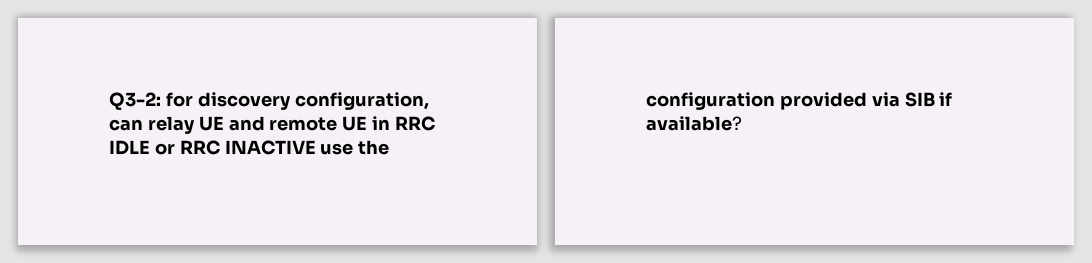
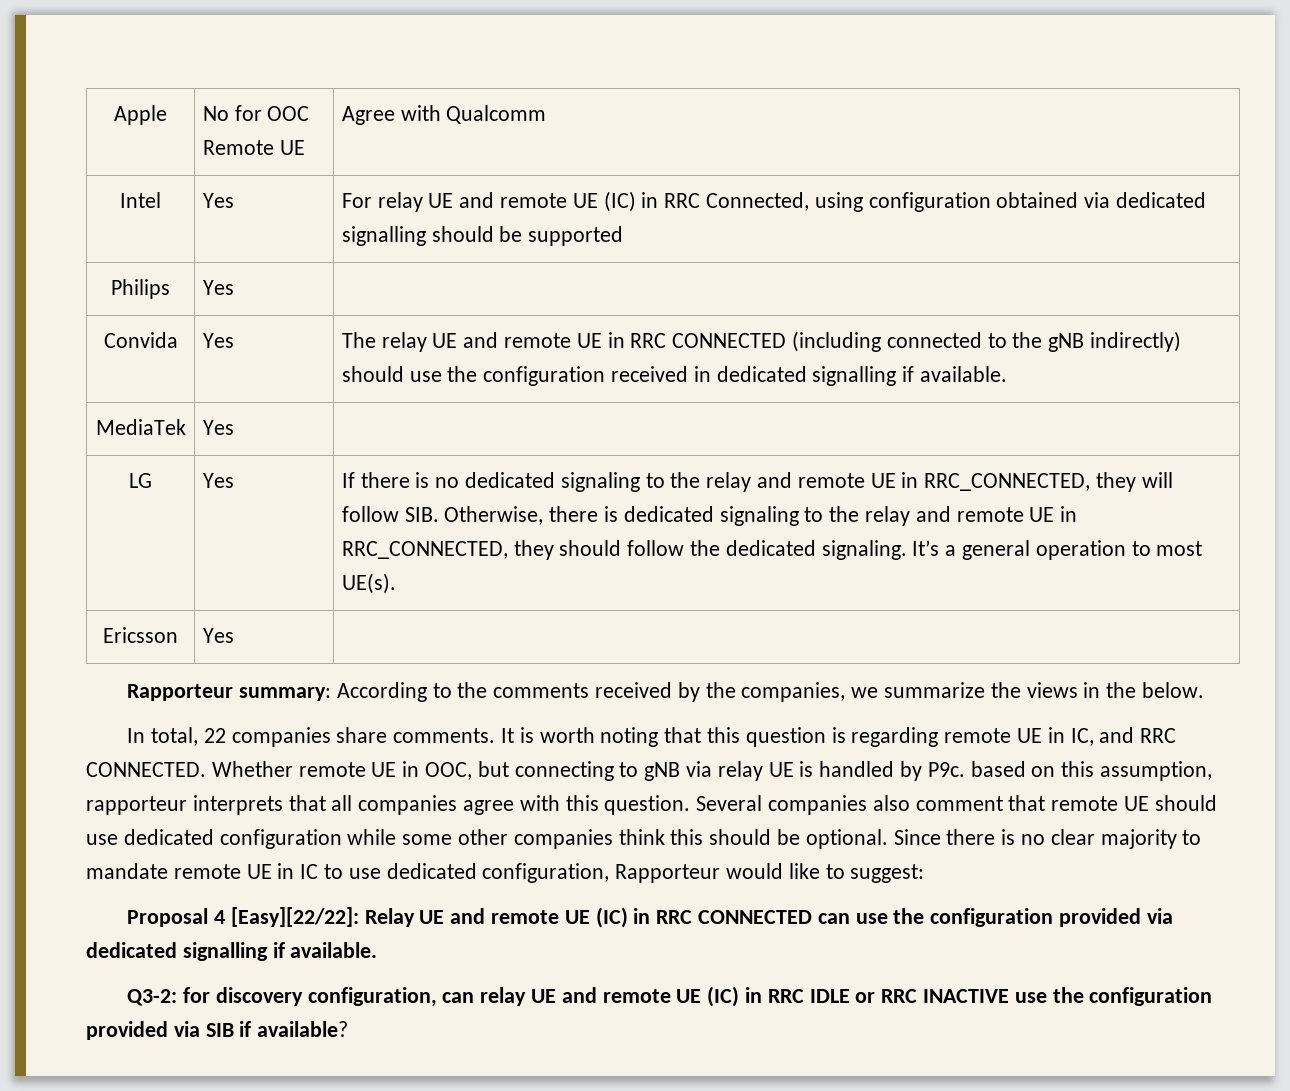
+ Apple | No for OOC Remote UE | Agree with Qualcomm
+ Intel | Yes | For relay UE and remote UE (IC) in RRC Connected, using configuration obtained via dedicated signalling should be supported
+ Philips | Yes |
+ Convida | Yes | The relay UE and remote UE in RRC CONNECTED (including connected to the gNB indirectly) should use the configuration received in dedicated signalling if available.
+ MediaTek | Yes |
+ LG | Yes | If there is no dedicated signaling to the relay and remote UE in RRC_CONNECTED, they will follow SIB. Otherwise, there is dedicated signaling to the relay and remote UE in RRC_CONNECTED, they should follow the dedicated signaling. It’s a general operation to most UE(s).
+ Ericsson | Yes |
+ Rapporteur summary: According to the comments received by the companies, we summarize the views in the below.
+ In total, 22 companies share comments. It is worth noting that this question is regarding remote UE in IC, and RRC CONNECTED. Whether remote UE in OOC, but connecting to gNB via relay UE is handled by P9c. based on this assumption, rapporteur interprets that all companies agree with this question. Several companies also comment that remote UE should use dedicated configuration while some other companies think this should be optional. Since there is no clear majority to mandate remote UE in IC to use dedicated configuration, Rapporteur would like to suggest:
+ Proposal 4 [Easy][22/22]: Relay UE and remote UE (IC) in RRC CONNECTED can use the configuration provided via dedicated signalling if available.
- Q3-2: for discovery configuration, can relay UE and remote UE in RRC IDLE or RRC INACTIVE use the configuration provided via SIB if available?
+ Q3-2: for discovery configuration, can relay UE and remote UE (IC) in RRC IDLE or RRC INACTIVE use the configuration provided via SIB if available?

